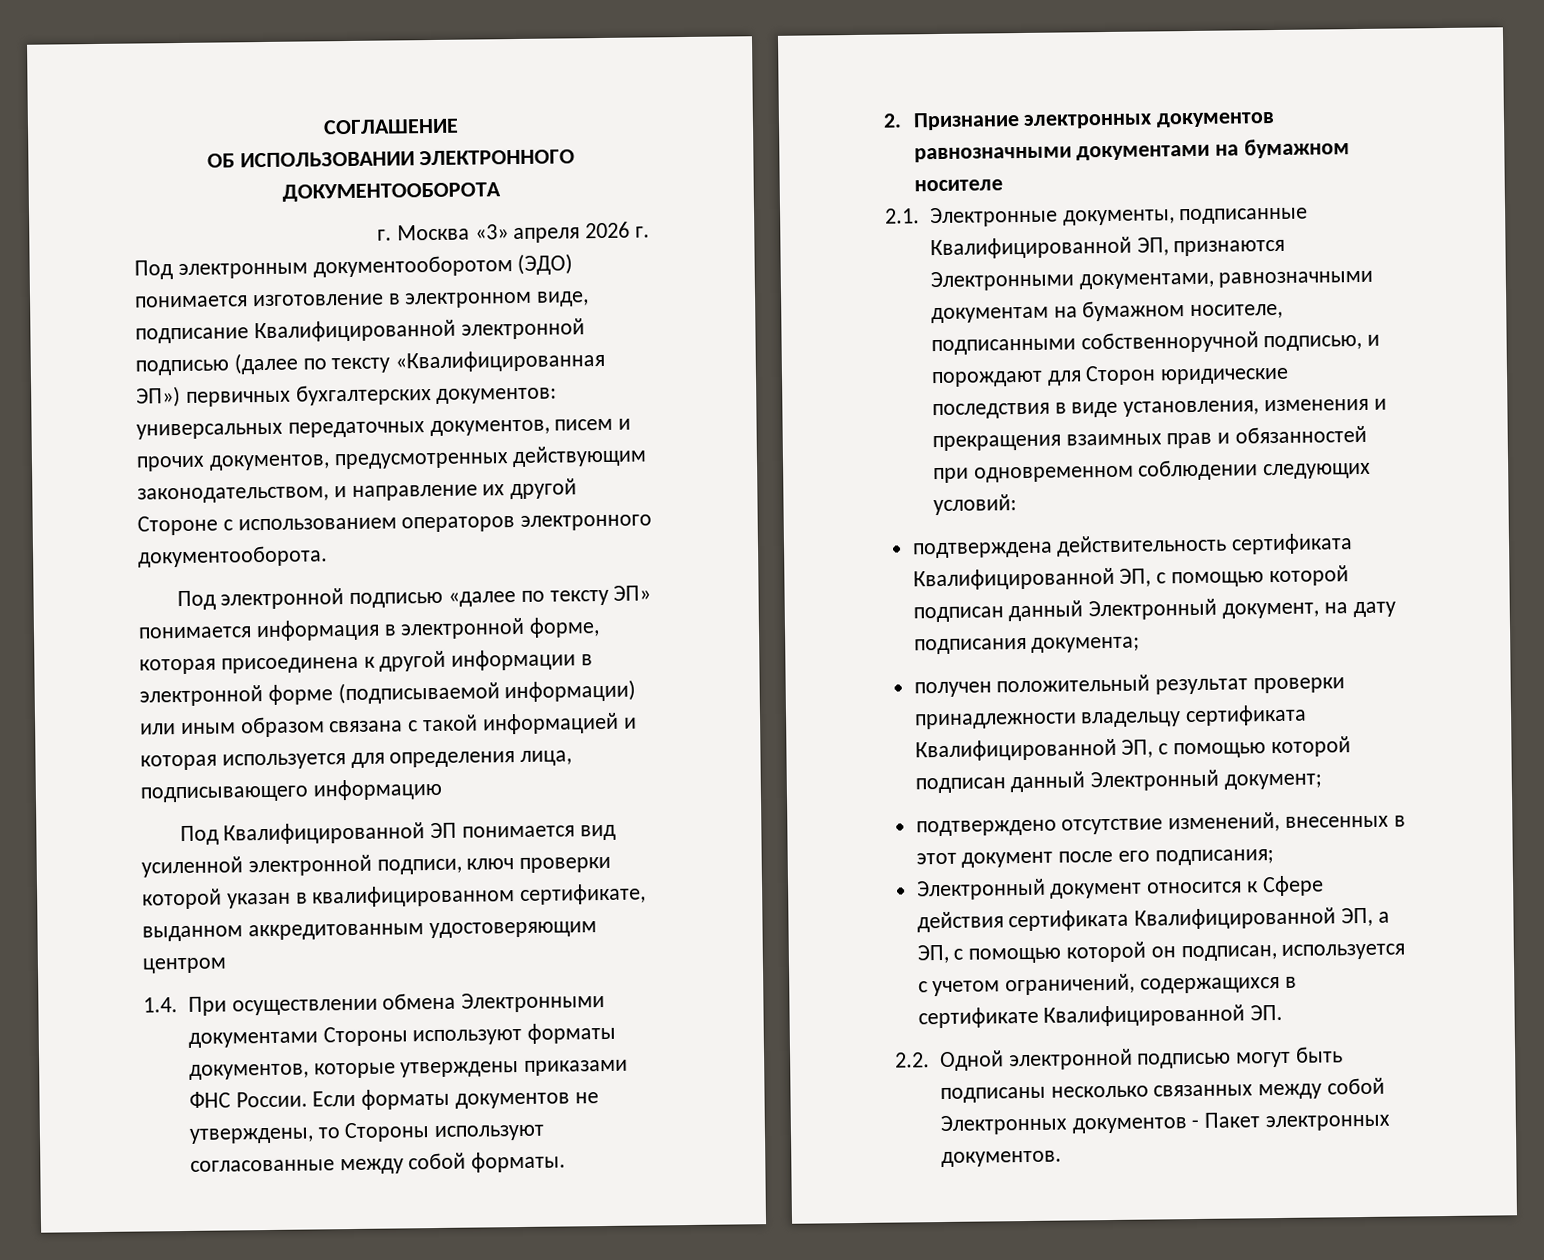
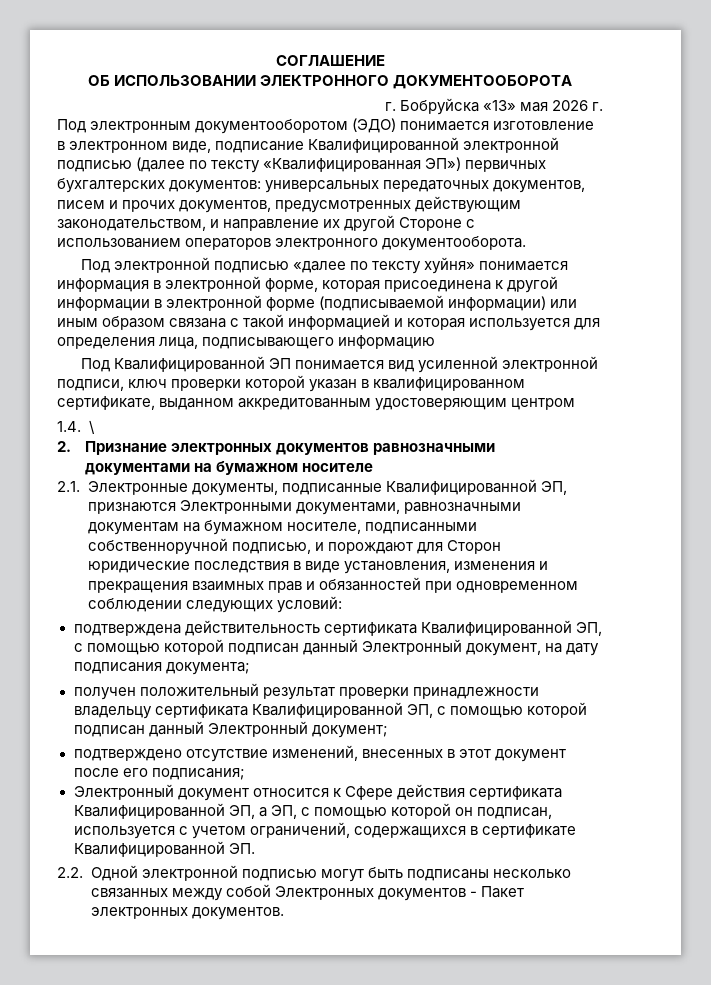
- г. Москва «3» апреля 2026 г.
+ г. Бобруйска «13» мая 2026 г.
- Под электронной подписью «далее по тексту ЭП» понимается информация в электронной форме, которая присоединена к другой информации в электронной форме (подписываемой информации) или иным образом связана с такой информацией и которая используется для определения лица, подписывающего информацию
+ Под электронной подписью «далее по тексту хуйня» понимается информация в электронной форме, которая присоединена к другой информации в электронной форме (подписываемой информации) или иным образом связана с такой информацией и которая используется для определения лица, подписывающего информацию
- 1.4. При осуществлении обмена Электронными документами Стороны используют форматы документов, которые утверждены приказами ФНС России. Если форматы документов не утверждены, то Стороны используют согласованные между собой форматы.
+ 1.4. \

